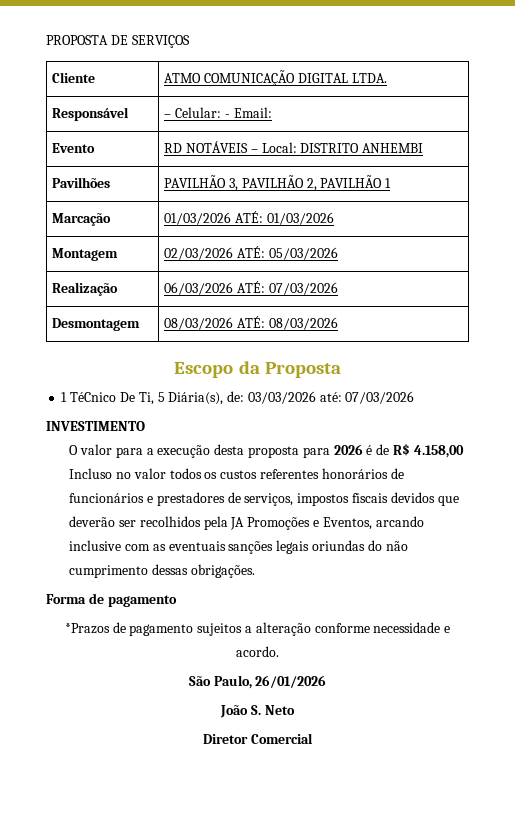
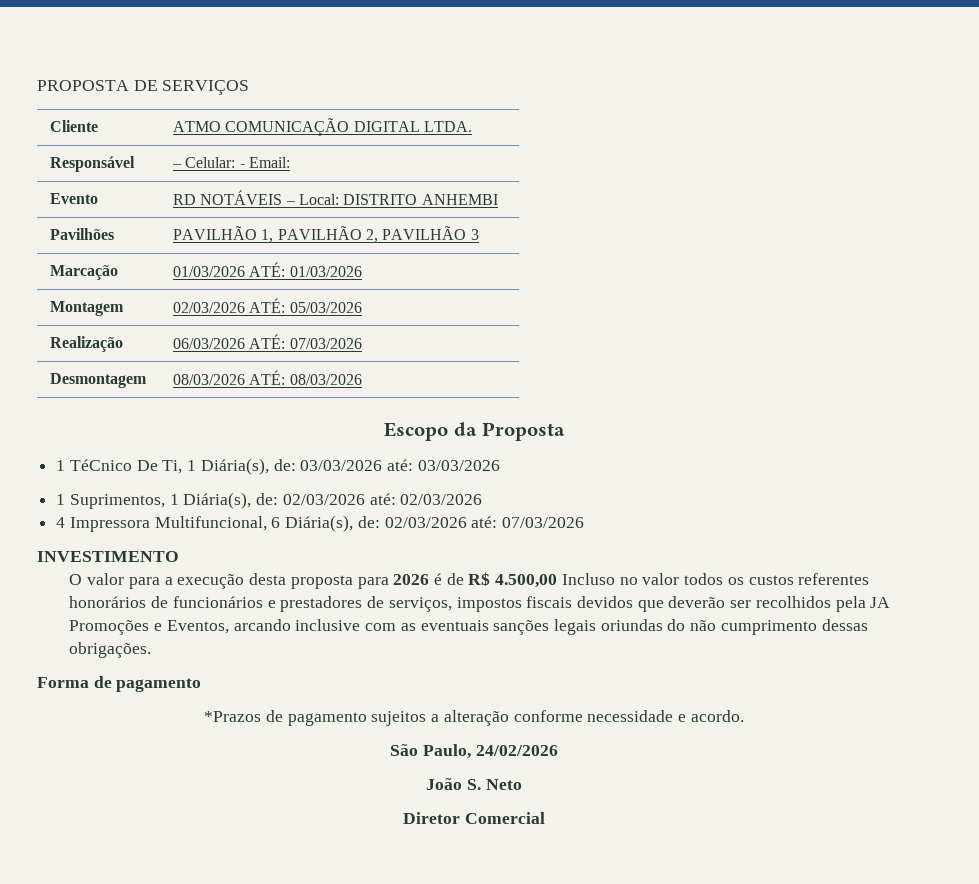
- Pavilhões | PAVILHÃO 3, PAVILHÃO 2, PAVILHÃO 1
+ Pavilhões | PAVILHÃO 1, PAVILHÃO 2, PAVILHÃO 3
- 1 TéCnico De Ti, 5 Diária(s), de: 03/03/2026 até: 07/03/2026
+ 1 TéCnico De Ti, 1 Diária(s), de: 03/03/2026 até: 03/03/2026
+ 1 Suprimentos, 1 Diária(s), de: 02/03/2026 até: 02/03/2026
+ 4 Impressora Multifuncional, 6 Diária(s), de: 02/03/2026 até: 07/03/2026
- O valor para a execução desta proposta para 2026 é de R$ 4.158,00 Incluso no valor todos os custos referentes honorários de funcionários e prestadores de serviços, impostos fiscais devidos que deverão ser recolhidos pela JA Promoções e Eventos, arcando inclusive com as eventuais sanções legais oriundas do não cumprimento dessas obrigações.
+ O valor para a execução desta proposta para 2026 é de R$ 4.500,00 Incluso no valor todos os custos referentes honorários de funcionários e prestadores de serviços, impostos fiscais devidos que deverão ser recolhidos pela JA Promoções e Eventos, arcando inclusive com as eventuais sanções legais oriundas do não cumprimento dessas obrigações.
- São Paulo, 26/01/2026
+ São Paulo, 24/02/2026

